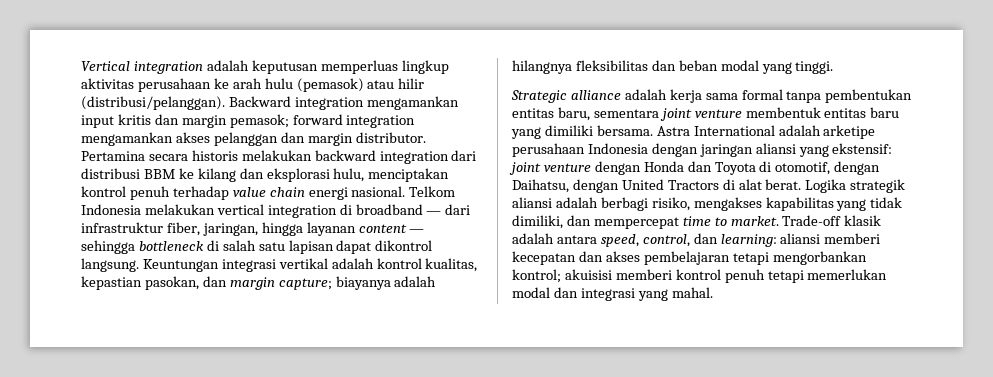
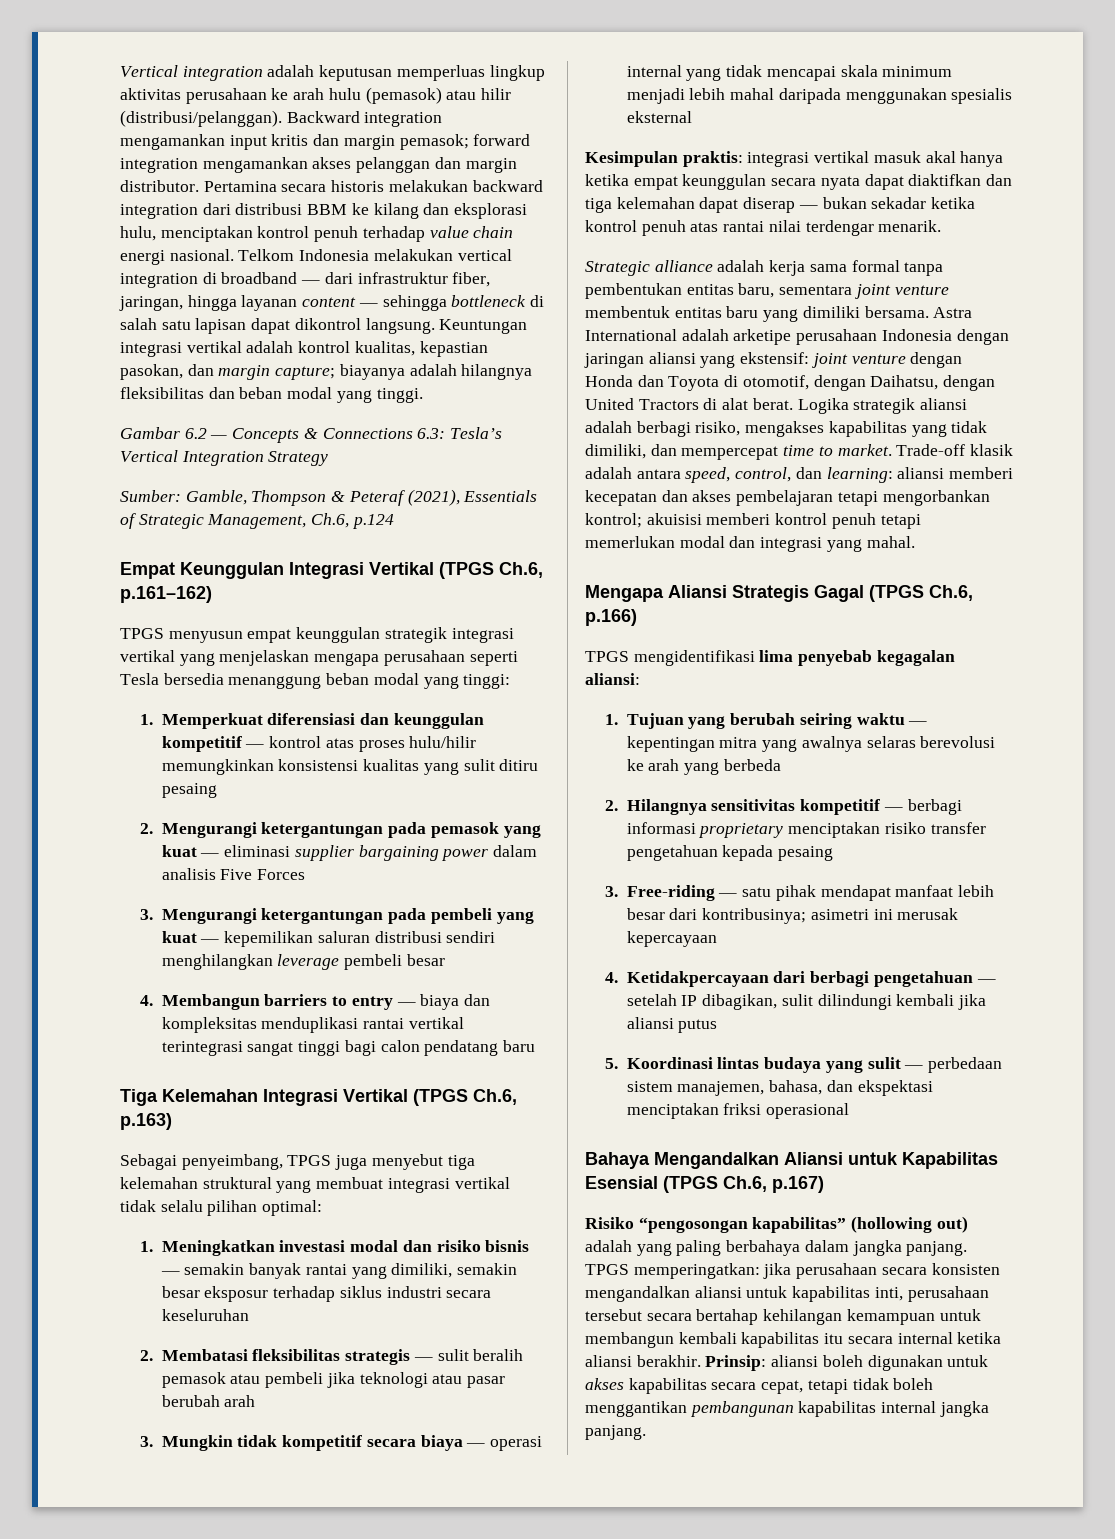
+ Gambar 6.2 — Concepts & Connections 6.3: Tesla’s Vertical Integration Strategy
+ Sumber: Gamble, Thompson & Peteraf (2021), Essentials of Strategic Management, Ch.6, p.124
+ Empat Keunggulan Integrasi Vertikal (TPGS Ch.6, p.161–162)
+ TPGS menyusun empat keunggulan strategik integrasi vertikal yang menjelaskan mengapa perusahaan seperti Tesla bersedia menanggung beban modal yang tinggi:
+ 1. Memperkuat diferensiasi dan keunggulan kompetitif — kontrol atas proses hulu/hilir memungkinkan konsistensi kualitas yang sulit ditiru pesaing
+ 2. Mengurangi ketergantungan pada pemasok yang kuat — eliminasi supplier bargaining power dalam analisis Five Forces
+ 3. Mengurangi ketergantungan pada pembeli yang kuat — kepemilikan saluran distribusi sendiri menghilangkan leverage pembeli besar
+ 4. Membangun barriers to entry — biaya dan kompleksitas menduplikasi rantai vertikal terintegrasi sangat tinggi bagi calon pendatang baru
+ Tiga Kelemahan Integrasi Vertikal (TPGS Ch.6, p.163)
+ Sebagai penyeimbang, TPGS juga menyebut tiga kelemahan struktural yang membuat integrasi vertikal tidak selalu pilihan optimal:
+ 1. Meningkatkan investasi modal dan risiko bisnis — semakin banyak rantai yang dimiliki, semakin besar eksposur terhadap siklus industri secara keseluruhan
+ 2. Membatasi fleksibilitas strategis — sulit beralih pemasok atau pembeli jika teknologi atau pasar berubah arah
+ 3. Mungkin tidak kompetitif secara biaya — operasi internal yang tidak mencapai skala minimum menjadi lebih mahal daripada menggunakan spesialis eksternal
+ Kesimpulan praktis: integrasi vertikal masuk akal hanya ketika empat keunggulan secara nyata dapat diaktifkan dan tiga kelemahan dapat diserap — bukan sekadar ketika kontrol penuh atas rantai nilai terdengar menarik.
+ Mengapa Aliansi Strategis Gagal (TPGS Ch.6, p.166)
+ TPGS mengidentifikasi lima penyebab kegagalan aliansi:
+ 1. Tujuan yang berubah seiring waktu — kepentingan mitra yang awalnya selaras berevolusi ke arah yang berbeda
+ 2. Hilangnya sensitivitas kompetitif — berbagi informasi proprietary menciptakan risiko transfer pengetahuan kepada pesaing
+ 3. Free-riding — satu pihak mendapat manfaat lebih besar dari kontribusinya; asimetri ini merusak kepercayaan
+ 4. Ketidakpercayaan dari berbagi pengetahuan — setelah IP dibagikan, sulit dilindungi kembali jika aliansi putus
+ 5. Koordinasi lintas budaya yang sulit — perbedaan sistem manajemen, bahasa, dan ekspektasi menciptakan friksi operasional
+ Bahaya Mengandalkan Aliansi untuk Kapabilitas Esensial (TPGS Ch.6, p.167)
+ Risiko “pengosongan kapabilitas” (hollowing out) adalah yang paling berbahaya dalam jangka panjang. TPGS memperingatkan: jika perusahaan secara konsisten mengandalkan aliansi untuk kapabilitas inti, perusahaan tersebut secara bertahap kehilangan kemampuan untuk membangun kembali kapabilitas itu secara internal ketika aliansi berakhir. Prinsip: aliansi boleh digunakan untuk akses kapabilitas secara cepat, tetapi tidak boleh menggantikan pembangunan kapabilitas internal jangka panjang.

